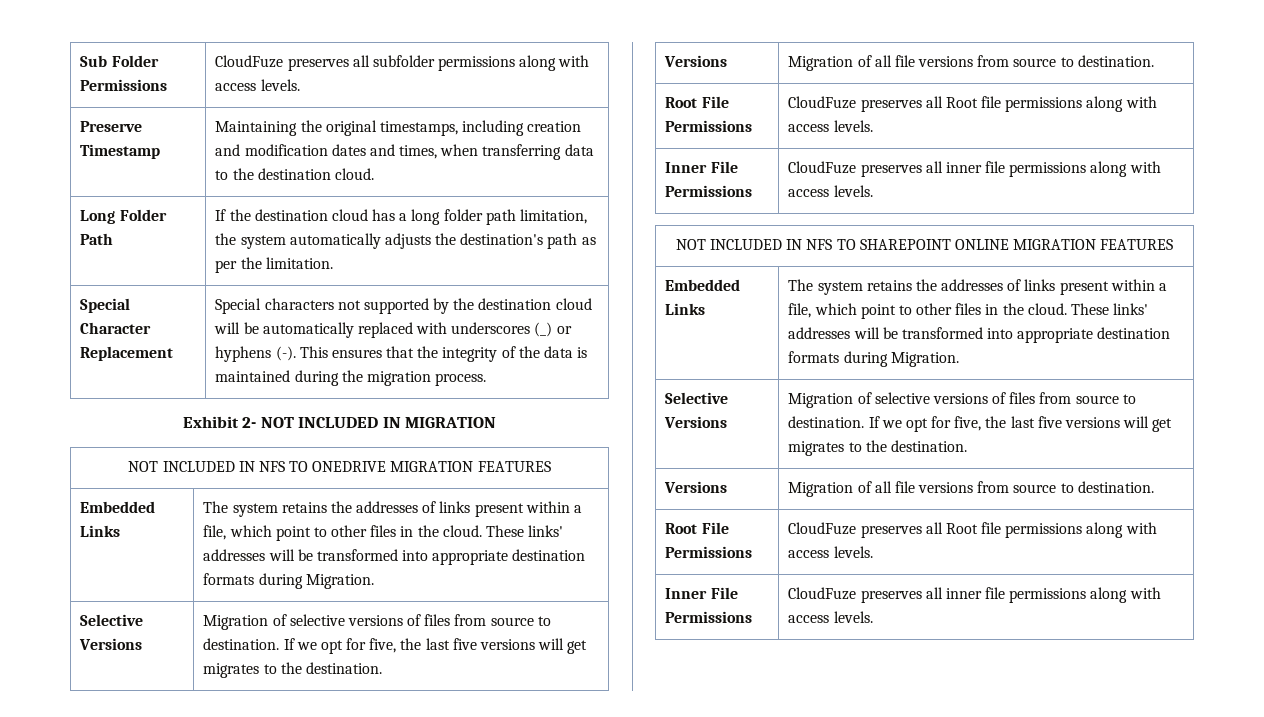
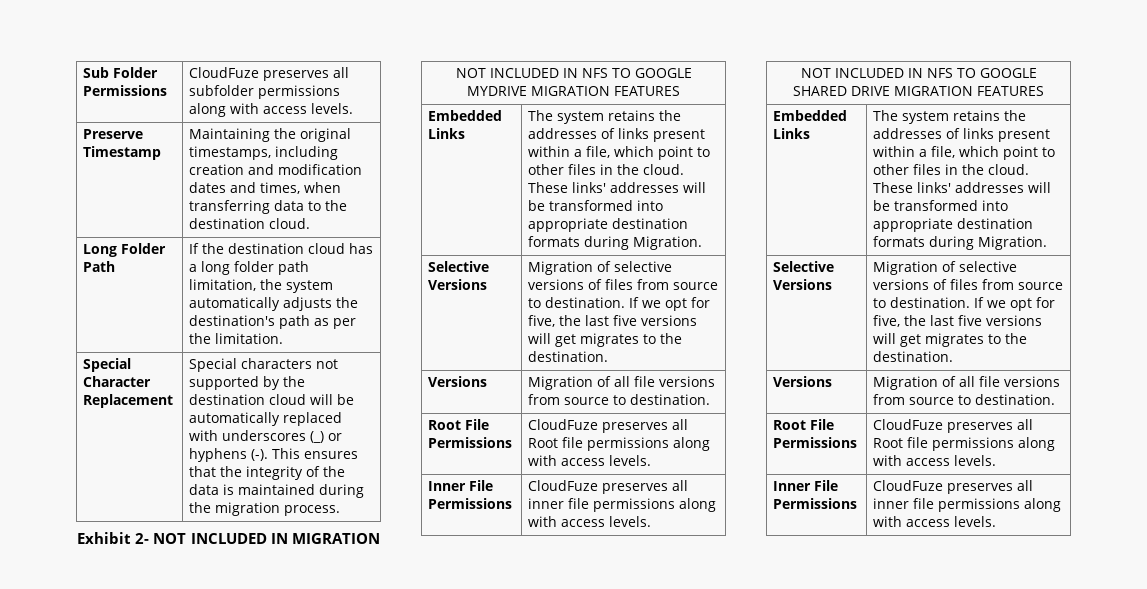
- NOT INCLUDED IN NFS TO ONEDRIVE MIGRATION FEATURES
+ NOT INCLUDED IN NFS TO GOOGLE MYDRIVE MIGRATION FEATURES
- NOT INCLUDED IN NFS TO SHAREPOINT ONLINE MIGRATION FEATURES
+ NOT INCLUDED IN NFS TO GOOGLE SHARED DRIVE MIGRATION FEATURES

